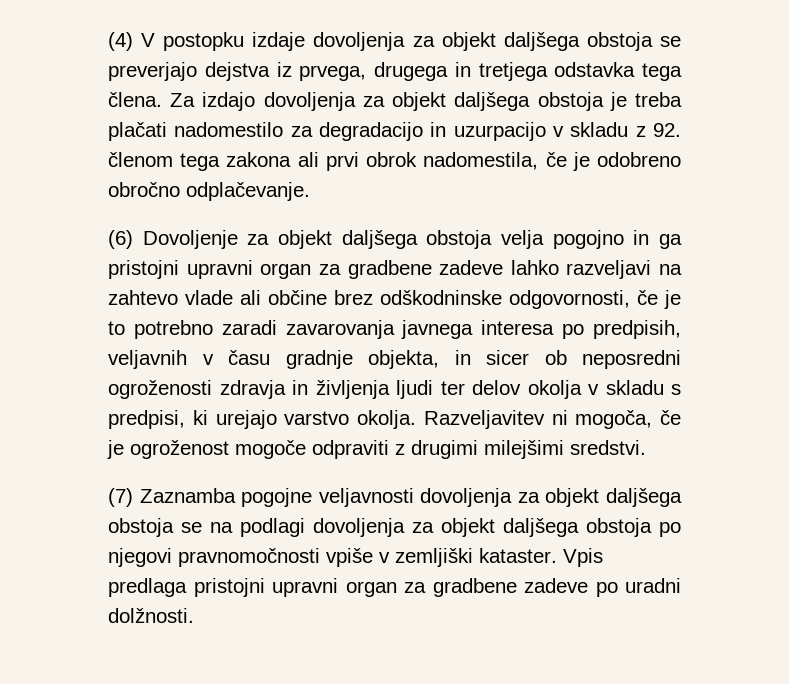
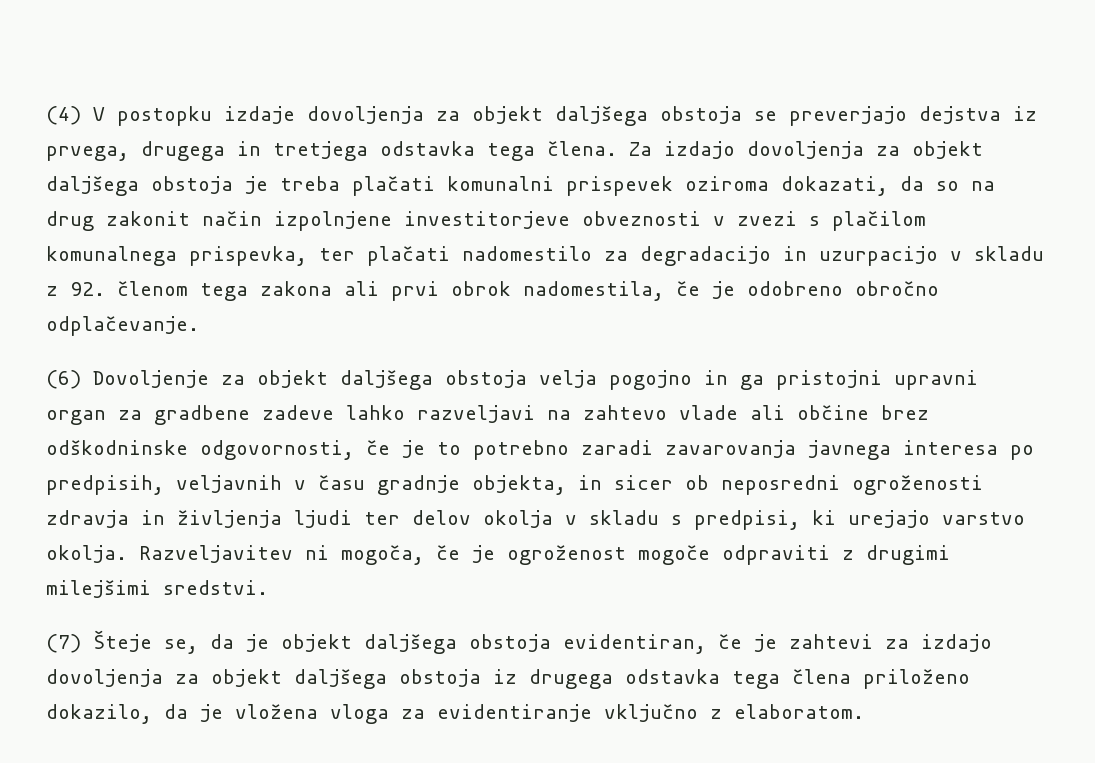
- Za izdajo dovoljenja za objekt daljšega obstoja je treba plačati nadomestilo za degradacijo in uzurpacijo v skladu z 92. členom tega zakona ali prvi obrok nadomestila, če je odobreno obročno odplačevanje.
+ Za izdajo dovoljenja za objekt daljšega obstoja je treba plačati komunalni prispevek oziroma dokazati, da so na drug zakonit način izpolnjene investitorjeve obveznosti v zvezi s plačilom komunalnega prispevka, ter plačati nadomestilo za degradacijo in uzurpacijo v skladu z 92. členom tega zakona ali prvi obrok nadomestila, če je odobreno obročno odplačevanje.
- (7) Zaznamba pogojne veljavnosti dovoljenja za objekt daljšega obstoja se na podlagi dovoljenja za objekt daljšega obstoja po njegovi pravnomočnosti vpiše v zemljiški kataster. Vpis predlaga pristojni upravni organ za gradbene zadeve po uradni dolžnosti.
+ (7) Šteje se, da je objekt daljšega obstoja evidentiran, če je zahtevi za izdajo dovoljenja za objekt daljšega obstoja iz drugega odstavka tega člena priloženo dokazilo, da je vložena vloga za evidentiranje vključno z elaboratom.

